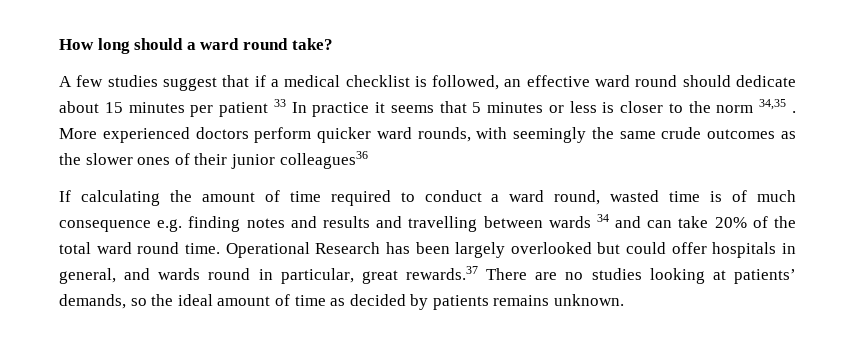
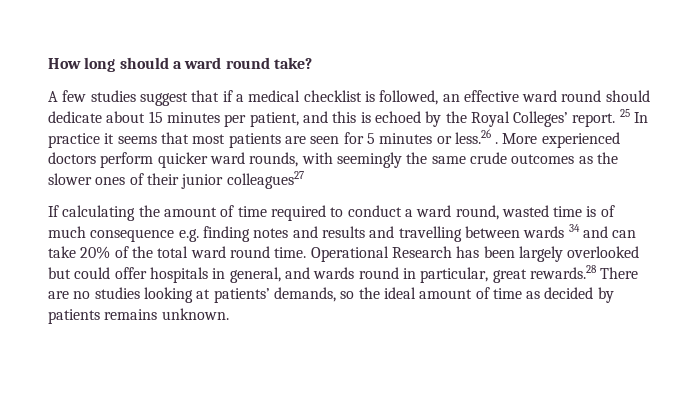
- A few studies suggest that if a medical checklist is followed, an effective ward round should dedicate about 15 minutes per patient 33 In practice it seems that 5 minutes or less is closer to the norm 34,35 .
+ A few studies suggest that if a medical checklist is followed, an effective ward round should dedicate about 15 minutes per patient, and this is echoed by the Royal Colleges’ report. 25 In practice it seems that most patients are seen for 5 minutes or less.26 .
- More experienced doctors perform quicker ward rounds, with seemingly the same crude outcomes as the slower ones of their junior colleagues36
+ More experienced doctors perform quicker ward rounds, with seemingly the same crude outcomes as the slower ones of their junior colleagues27
- Operational Research has been largely overlooked but could offer hospitals in general, and wards round in particular, great rewards.37 There are no studies looking at patients’ demands, so the ideal amount of time as decided by patients remains unknown.
+ Operational Research has been largely overlooked but could offer hospitals in general, and wards round in particular, great rewards.28 There are no studies looking at patients’ demands, so the ideal amount of time as decided by patients remains unknown.

